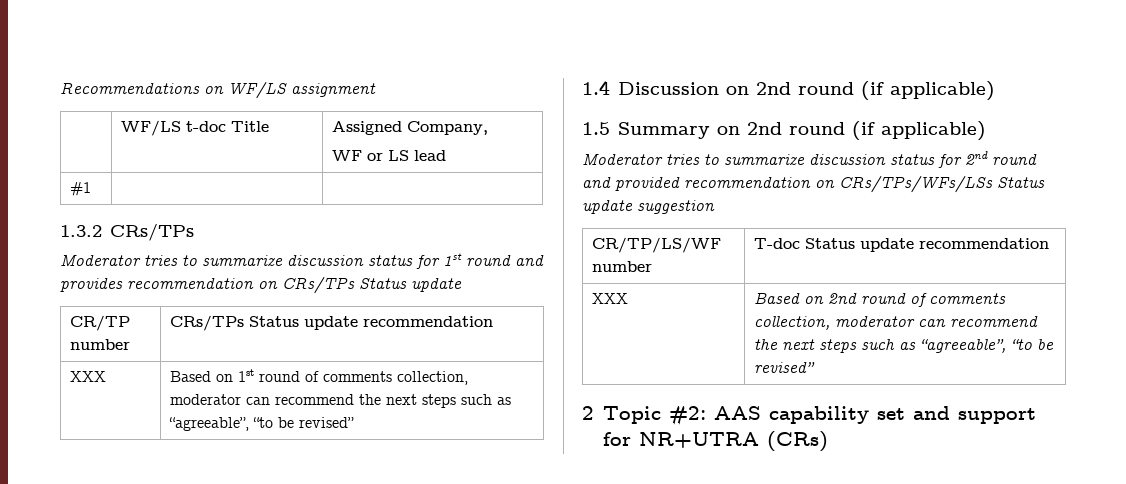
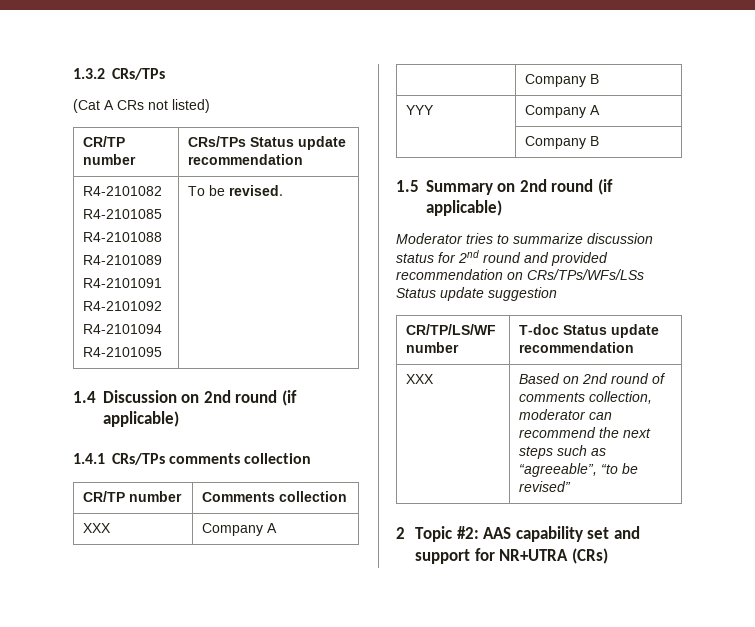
- Recommendations on WF/LS assignment
- | WF/LS t-doc Title | Assigned Company,
- WF or LS lead
- #1 | |
  1.3.2 CRs/TPs
- Moderator tries to summarize discussion status for 1st round and provides recommendation on CRs/TPs Status update
+ (Cat A CRs not listed)
- XXX | Based on 1st round of comments collection, moderator can recommend the next steps such as “agreeable”, “to be revised”
+ R4-2101082
+ R4-2101085
+ R4-2101088
+ R4-2101089
+ R4-2101091
+ R4-2101092
+ R4-2101094
+ R4-2101095 | To be revised.
+ 1.4.1 CRs/TPs comments collection
+ CR/TP number | Comments collection
+ XXX | Company A
+ | Company B
+ YYY | Company A
+ | Company B

